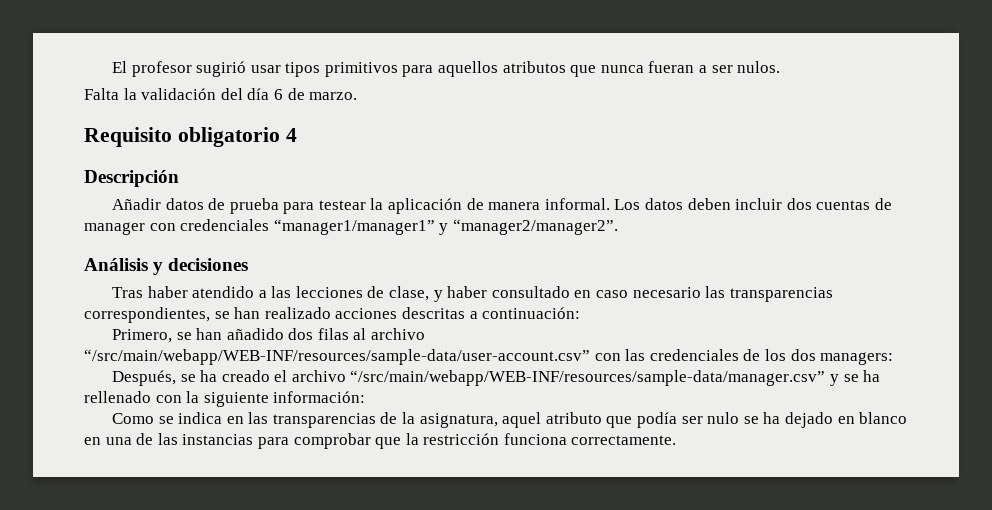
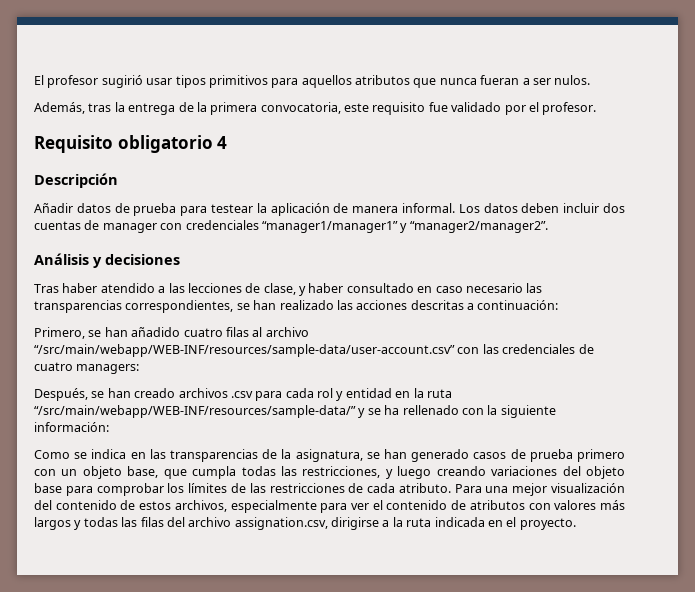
- Falta la validación del día 6 de marzo.
+ Además, tras la entrega de la primera convocatoria, este requisito fue validado por el profesor.
- Tras haber atendido a las lecciones de clase, y haber consultado en caso necesario las transparencias correspondientes, se han realizado acciones descritas a continuación:
+ Tras haber atendido a las lecciones de clase, y haber consultado en caso necesario las transparencias correspondientes, se han realizado las acciones descritas a continuación:
- Primero, se han añadido dos filas al archivo “/src/main/webapp/WEB-INF/resources/sample-data/user-account.csv” con las credenciales de los dos managers:
+ Primero, se han añadido cuatro filas al archivo “/src/main/webapp/WEB-INF/resources/sample-data/user-account.csv” con las credenciales de cuatro managers:
- Después, se ha creado el archivo “/src/main/webapp/WEB-INF/resources/sample-data/manager.csv” y se ha rellenado con la siguiente información:
+ Después, se han creado archivos .csv para cada rol y entidad en la ruta “/src/main/webapp/WEB-INF/resources/sample-data/” y se ha rellenado con la siguiente información:
- Como se indica en las transparencias de la asignatura, aquel atributo que podía ser nulo se ha dejado en blanco en una de las instancias para comprobar que la restricción funciona correctamente.
+ Como se indica en las transparencias de la asignatura, se han generado casos de prueba primero con un objeto base, que cumpla todas las restricciones, y luego creando variaciones del objeto base para comprobar los límites de las restricciones de cada atributo. Para una mejor visualización del contenido de estos archivos, especialmente para ver el contenido de atributos con valores más largos y todas las filas del archivo assignation.csv, dirigirse a la ruta indicada en el proyecto.

